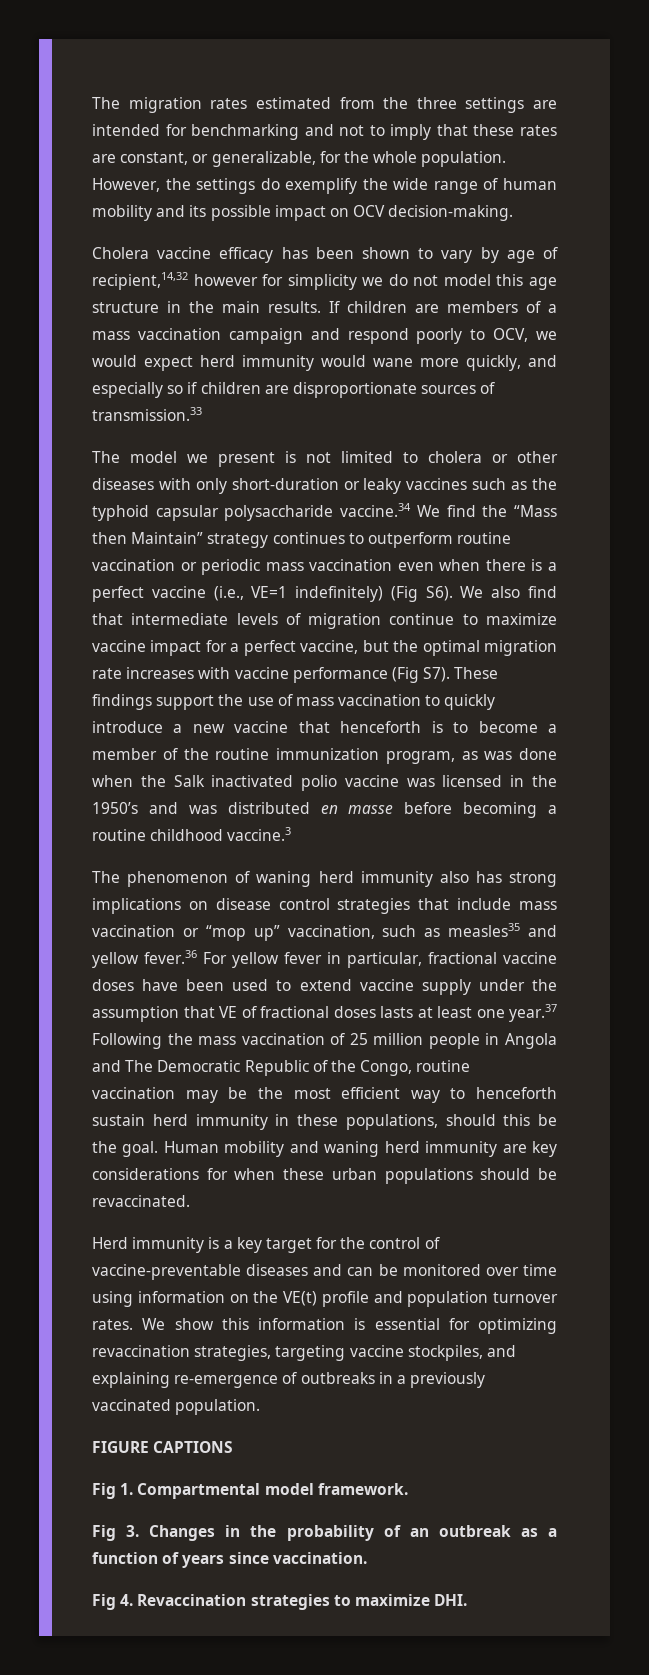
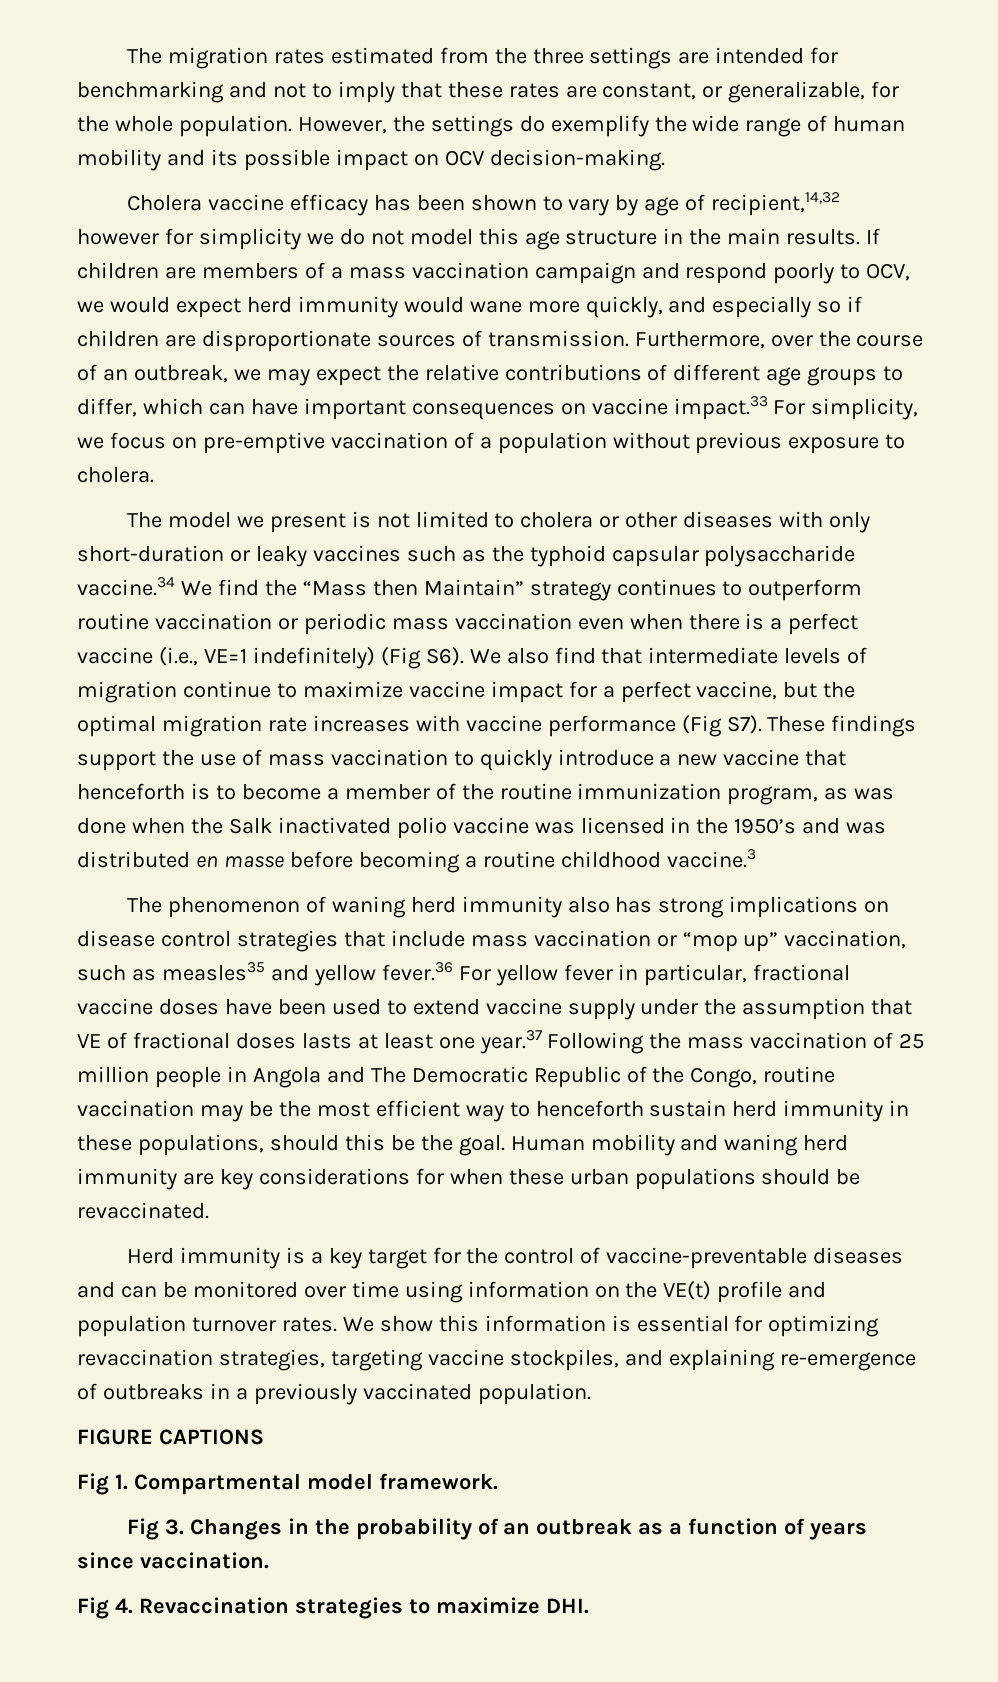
- If children are members of a mass vaccination campaign and respond poorly to OCV, we would expect herd immunity would wane more quickly, and especially so if children are disproportionate sources of transmission.33
+ If children are members of a mass vaccination campaign and respond poorly to OCV, we would expect herd immunity would wane more quickly, and especially so if children are disproportionate sources of transmission. Furthermore, over the course of an outbreak, we may expect the relative contributions of different age groups to differ, which can have important consequences on vaccine impact.33 For simplicity, we focus on pre-emptive vaccination of a population without previous exposure to cholera.

